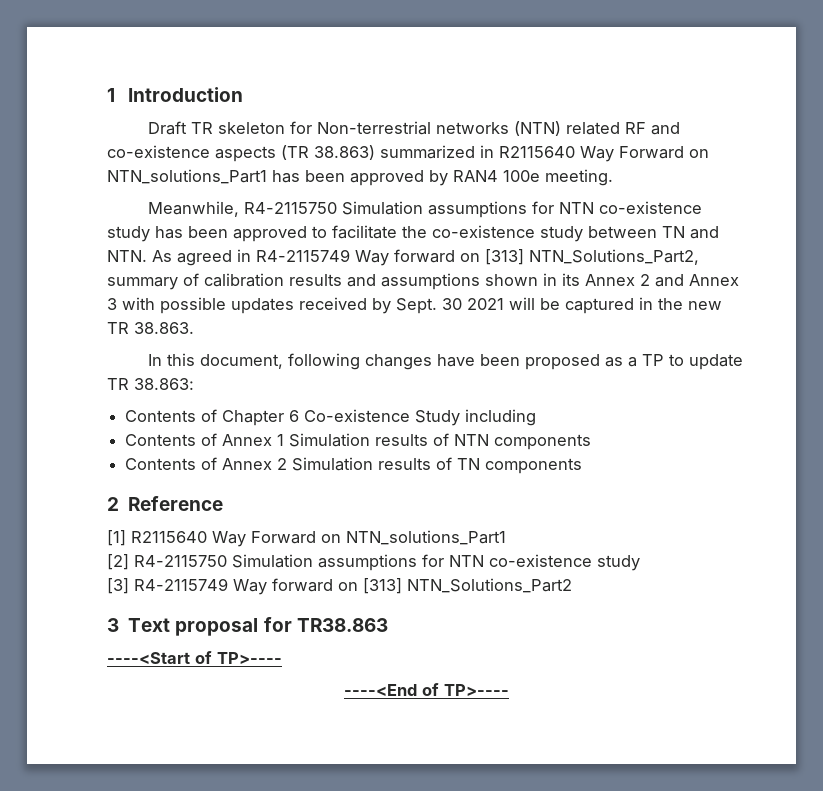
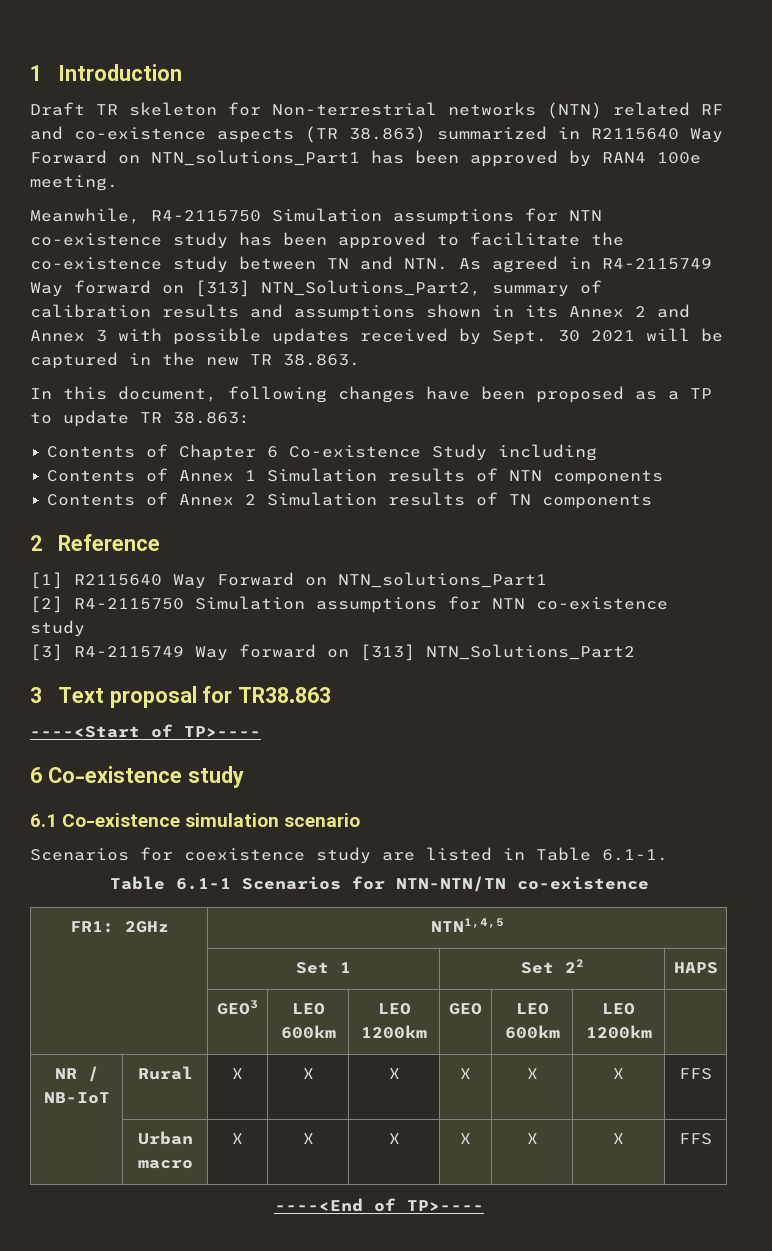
+ 6 Co-existence study
+ 6.1 Co-existence simulation scenario
+ Scenarios for coexistence study are listed in Table 6.1-1.
+ Table 6.1-1 Scenarios for NTN-NTN/TN co-existence
+ FR1: 2GHz | NTN1,4,5
+ | Set 1 | Set 22 | HAPS
+ | GEO3 | LEO 600km | LEO 1200km | GEO | LEO 600km | LEO 1200km |
+ NR / NB-IoT | Rural | X | X | X | X | X | X | FFS
+ | Urban macro | X | X | X | X | X | X | FFS

